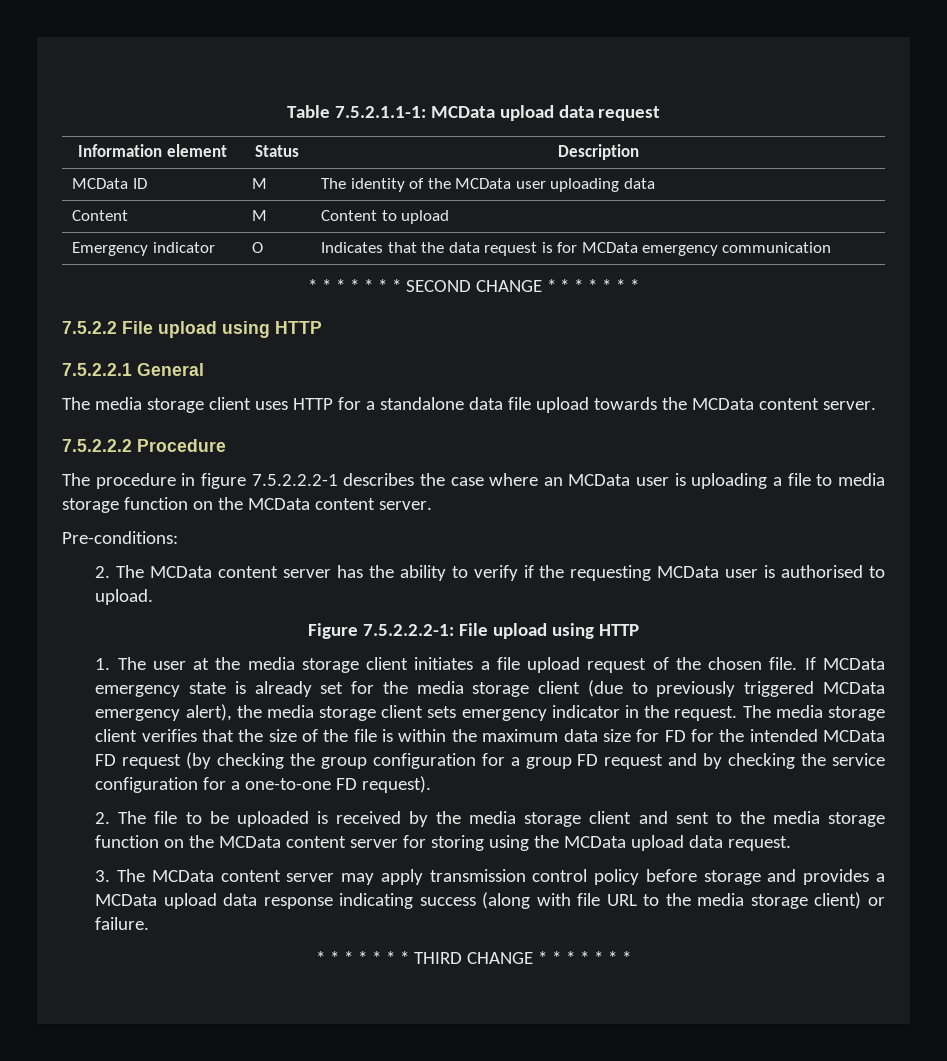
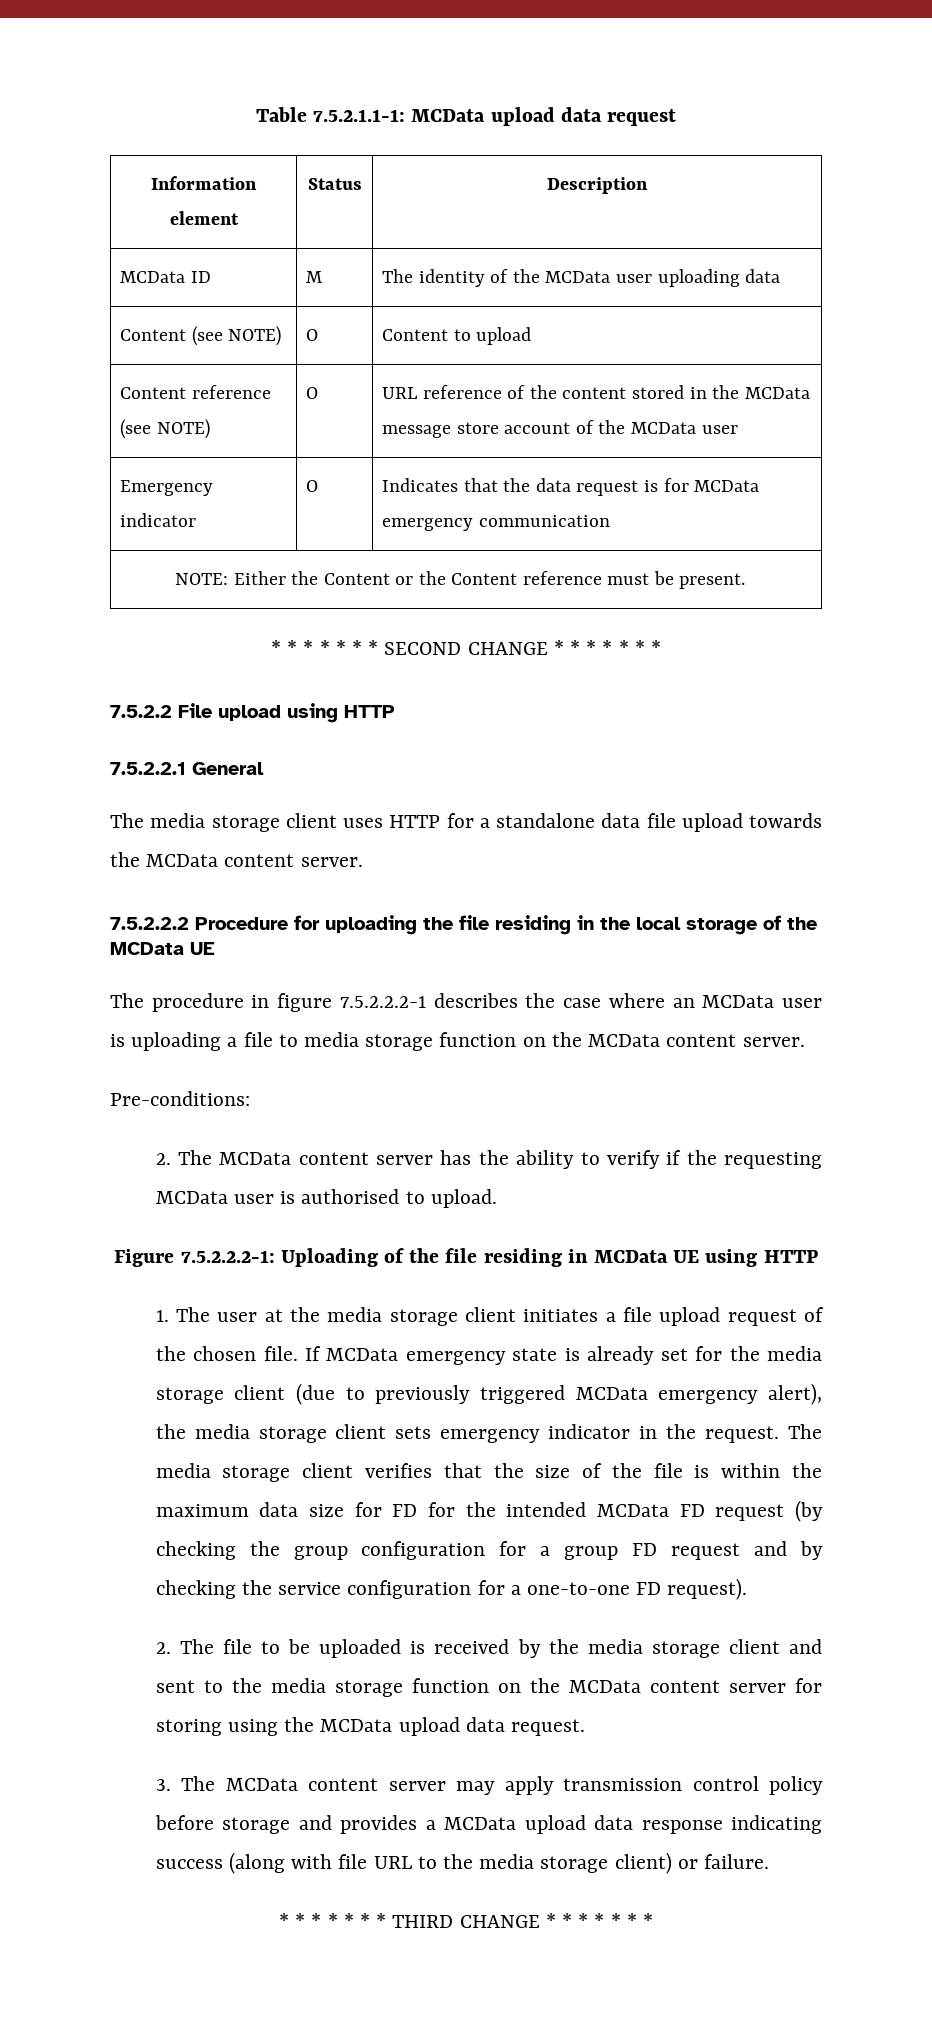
- Content | M | Content to upload
+ Content (see NOTE) | O | Content to upload
+ Content reference (see NOTE) | O | URL reference of the content stored in the MCData message store account of the MCData user
+ NOTE: Either the Content or the Content reference must be present.
- 7.5.2.2.2 Procedure
+ 7.5.2.2.2 Procedure for uploading the file residing in the local storage of the MCData UE
- Figure 7.5.2.2.2-1: File upload using HTTP
+ Figure 7.5.2.2.2-1: Uploading of the file residing in MCData UE using HTTP

